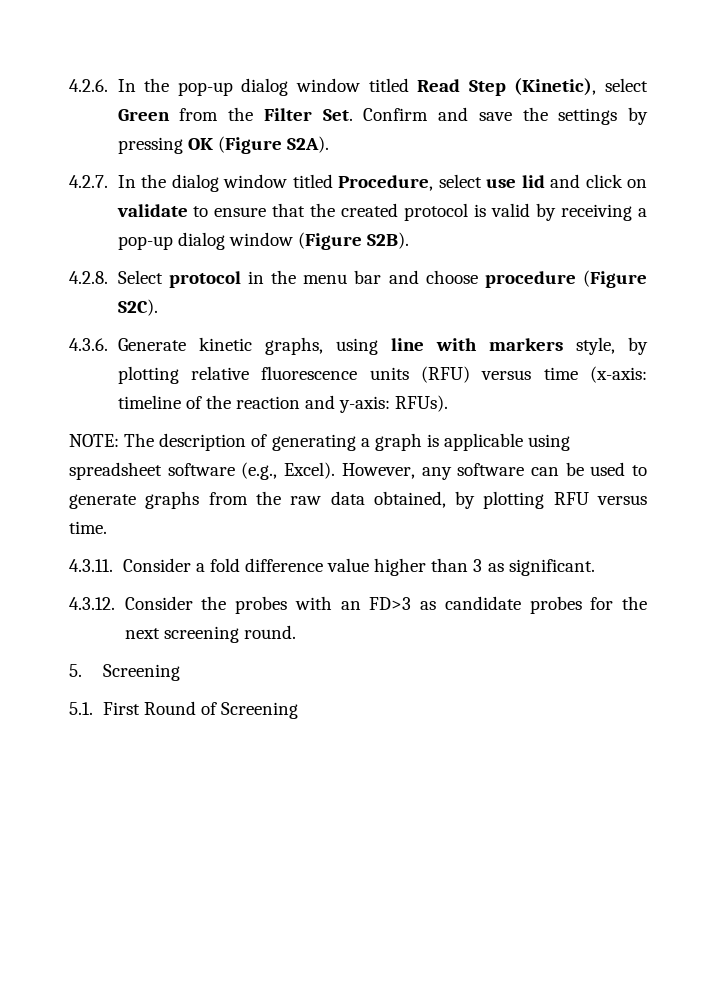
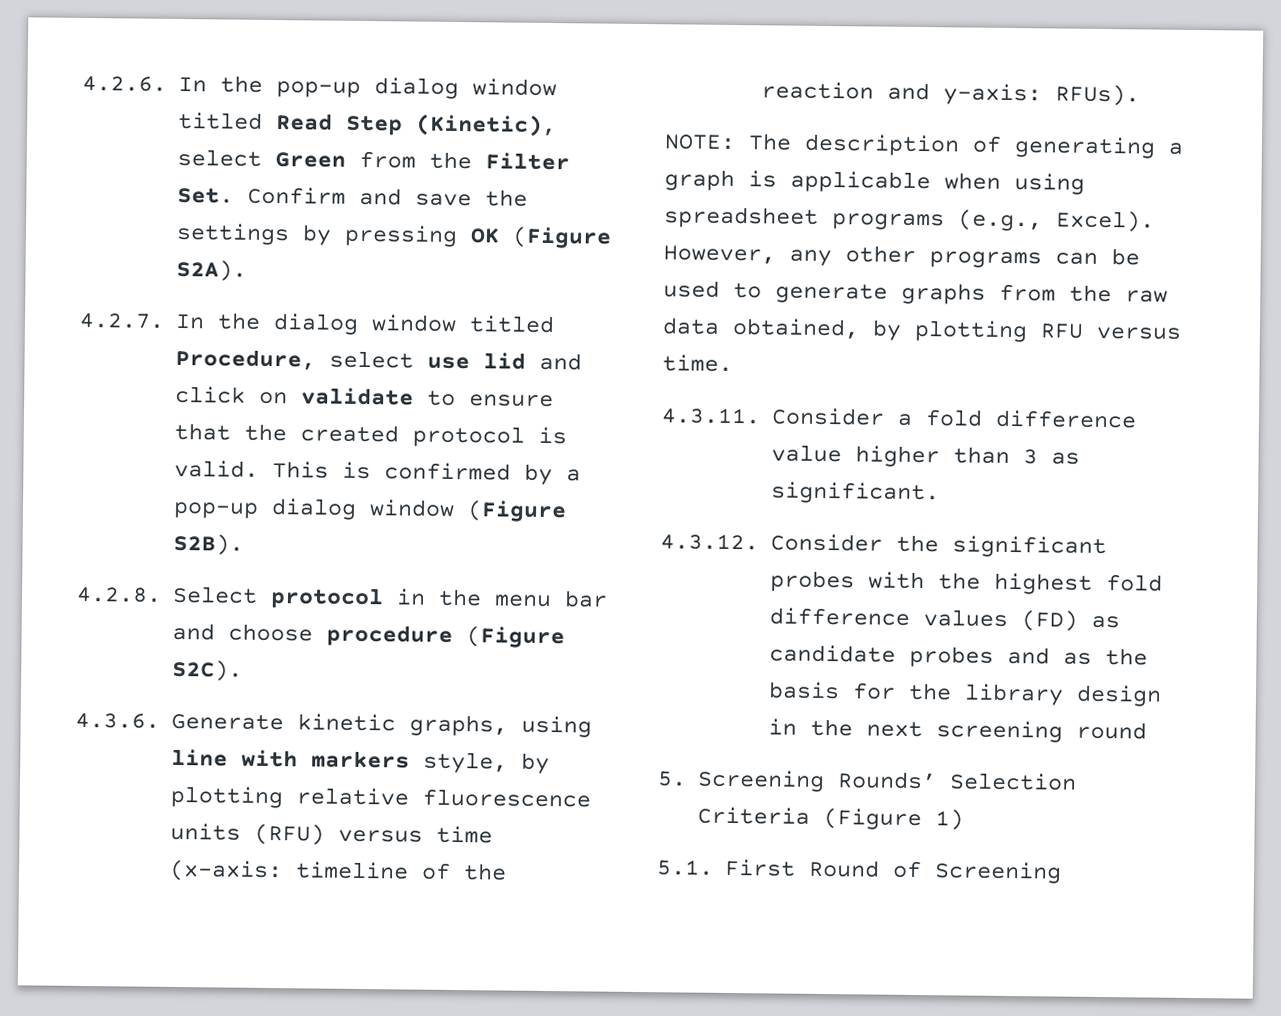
- 4.2.7. In the dialog window titled Procedure, select use lid and click on validate to ensure that the created protocol is valid by receiving a pop-up dialog window (Figure S2B).
+ 4.2.7. In the dialog window titled Procedure, select use lid and click on validate to ensure that the created protocol is valid. This is confirmed by a pop-up dialog window (Figure S2B).
- NOTE: The description of generating a graph is applicable using spreadsheet software (e.g., Excel).
+ NOTE: The description of generating a graph is applicable when using spreadsheet programs (e.g., Excel).
- However, any software can be used to generate graphs from the raw data obtained, by plotting RFU versus time.
+ However, any other programs can be used to generate graphs from the raw data obtained, by plotting RFU versus time.
- 4.3.12. Consider the probes with an FD>3 as candidate probes for the next screening round.
+ 4.3.12. Consider the significant probes with the highest fold difference values (FD) as candidate probes and as the basis for the library design in the next screening round
- 5. Screening
+ 5. Screening Rounds’ Selection Criteria (Figure 1)

